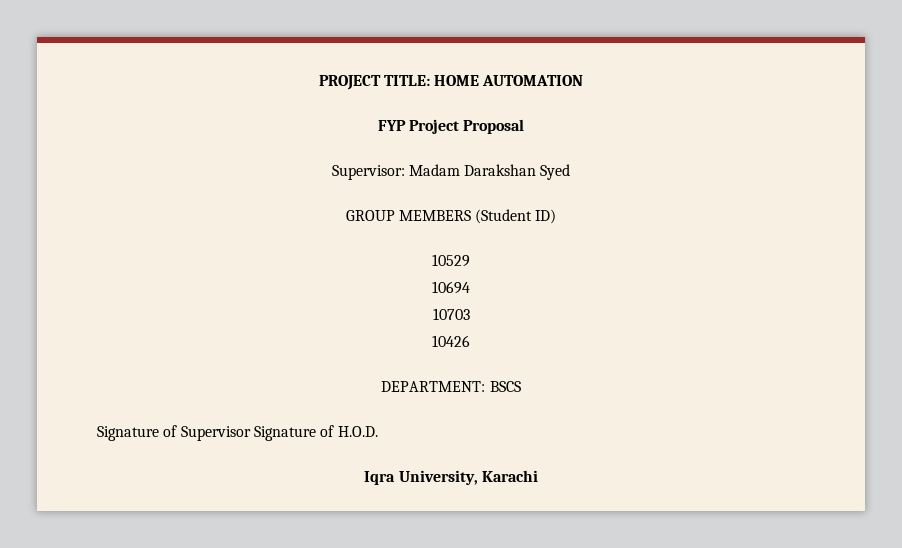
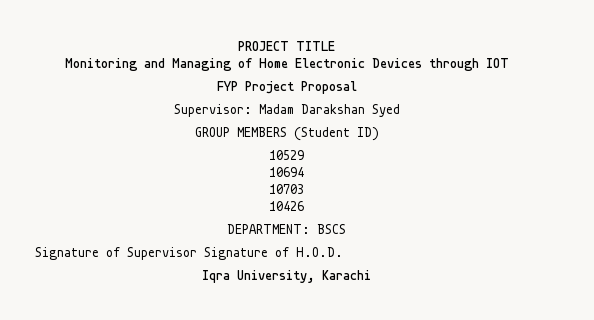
- PROJECT TITLE: HOME AUTOMATION
+ PROJECT TITLE
+ Monitoring and Managing of Home Electronic Devices through IOT

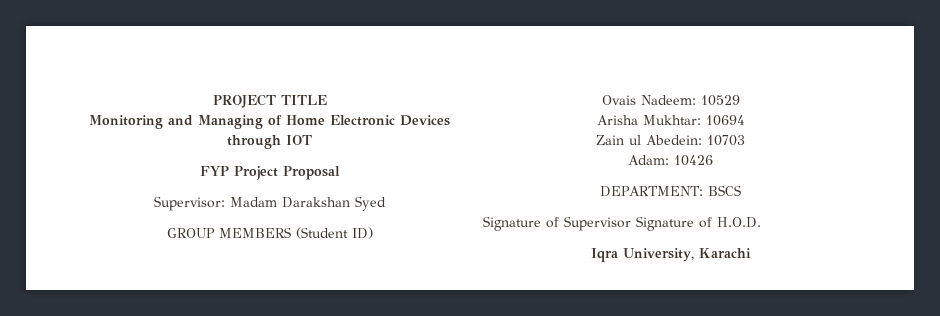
- 10529
+ Ovais Nadeem: 10529
- 10694
+ Arisha Mukhtar: 10694
- 10703
+ Zain ul Abedein: 10703
- 10426
+ Adam: 10426

